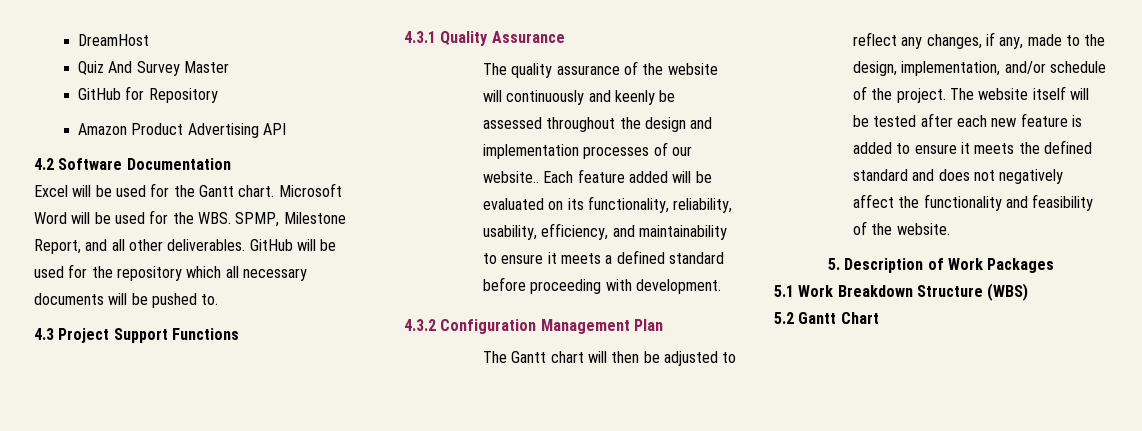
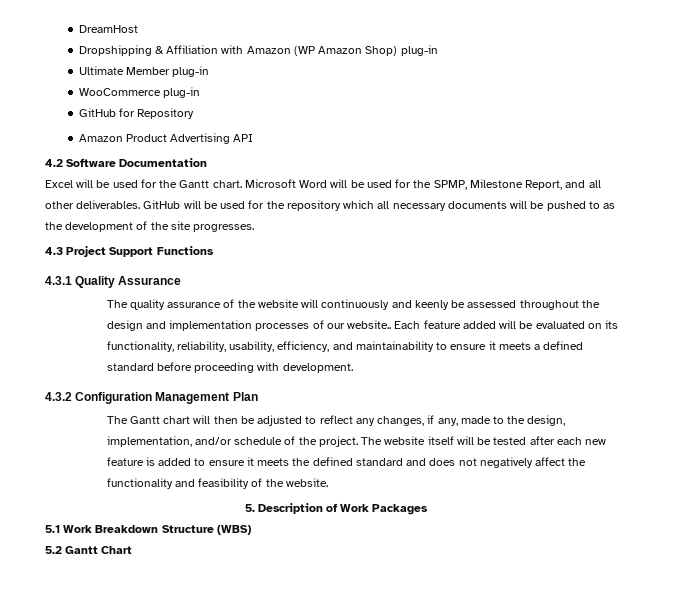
- Quiz And Survey Master
+ Dropshipping & Affiliation with Amazon (WP Amazon Shop) plug-in
+ Ultimate Member plug-in
+ WooCommerce plug-in
- Microsoft Word will be used for the WBS. SPMP, Milestone Report, and all other deliverables.
+ Microsoft Word will be used for the SPMP, Milestone Report, and all other deliverables.
- GitHub will be used for the repository which all necessary documents will be pushed to.
+ GitHub will be used for the repository which all necessary documents will be pushed to as the development of the site progresses.

